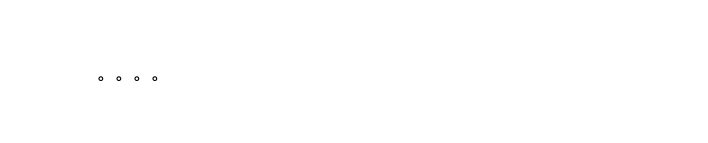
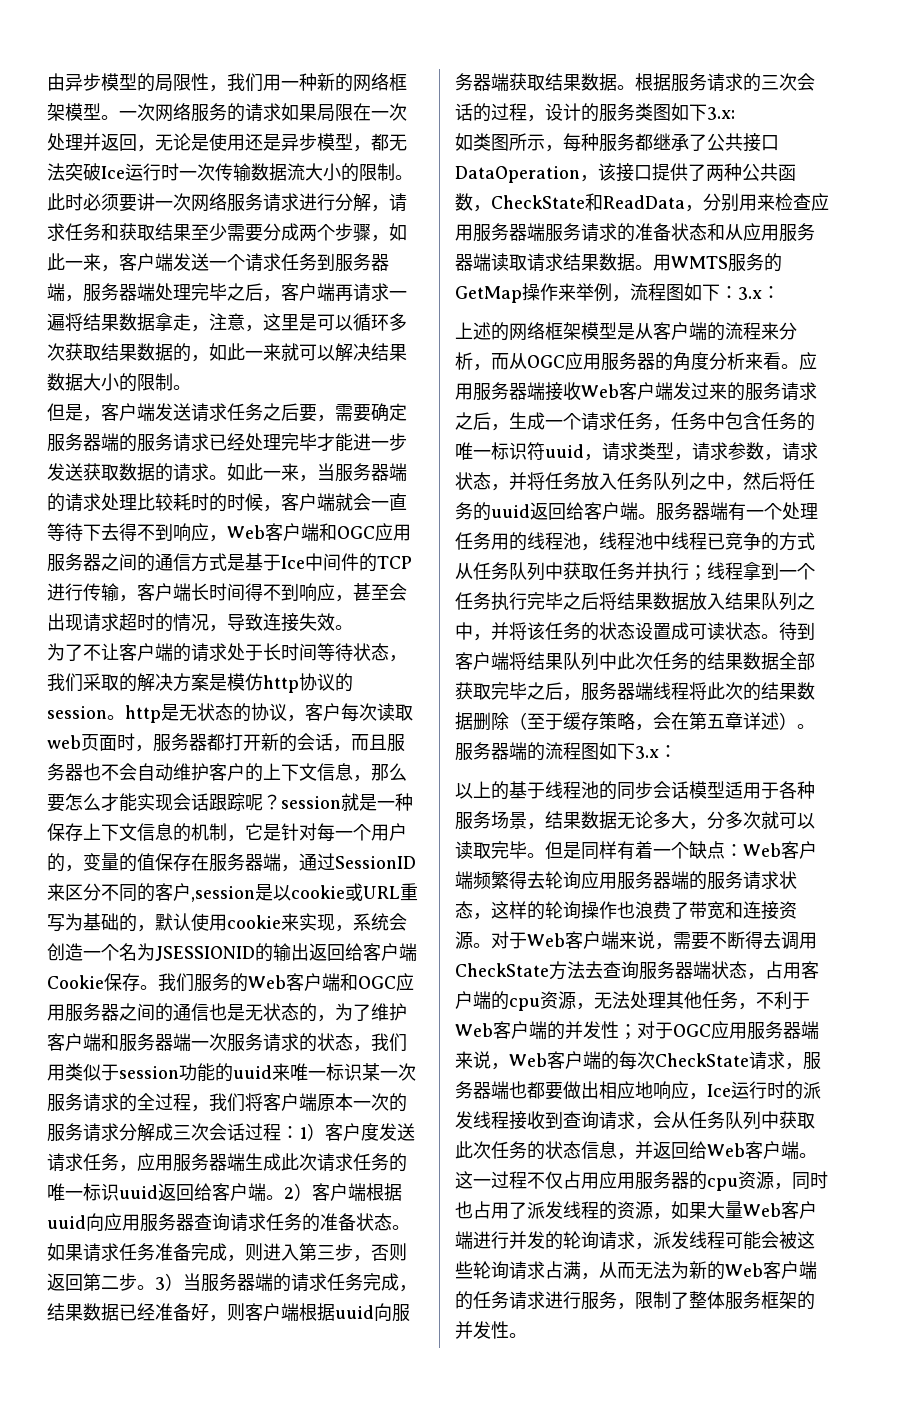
- 。。。。
+ 由异步模型的局限性，我们用一种新的网络框架模型。一次网络服务的请求如果局限在一次处理并返回，无论是使用还是异步模型，都无法突破Ice运行时一次传输数据流大小的限制。此时必须要讲一次网络服务请求进行分解，请求任务和获取结果至少需要分成两个步骤，如此一来，客户端发送一个请求任务到服务器端，服务器端处理完毕之后，客户端再请求一遍将结果数据拿走，注意，这里是可以循环多次获取结果数据的，如此一来就可以解决结果数据大小的限制。
+ 但是，客户端发送请求任务之后要，需要确定服务器端的服务请求已经处理完毕才能进一步发送获取数据的请求。如此一来，当服务器端的请求处理比较耗时的时候，客户端就会一直等待下去得不到响应，Web客户端和OGC应用服务器之间的通信方式是基于Ice中间件的TCP进行传输，客户端长时间得不到响应，甚至会出现请求超时的情况，导致连接失效。
+ 为了不让客户端的请求处于长时间等待状态，我们采取的解决方案是模仿http协议的session。http是无状态的协议，客户每次读取web页面时，服务器都打开新的会话，而且服务器也不会自动维护客户的上下文信息，那么要怎么才能实现会话跟踪呢？session就是一种保存上下文信息的机制，它是针对每一个用户的，变量的值保存在服务器端，通过SessionID来区分不同的客户,session是以cookie或URL重写为基础的，默认使用cookie来实现，系统会创造一个名为JSESSIONID的输出返回给客户端Cookie保存。我们服务的Web客户端和OGC应用服务器之间的通信也是无状态的，为了维护客户端和服务器端一次服务请求的状态，我们用类似于session功能的uuid来唯一标识某一次服务请求的全过程，我们将客户端原本一次的服务请求分解成三次会话过程：1）客户度发送请求任务，应用服务器端生成此次请求任务的唯一标识uuid返回给客户端。2）客户端根据uuid向应用服务器查询请求任务的准备状态。如果请求任务准备完成，则进入第三步，否则返回第二步。3）当服务器端的请求任务完成，结果数据已经准备好，则客户端根据uuid向服务器端获取结果数据。根据服务请求的三次会话的过程，设计的服务类图如下3.x:
+ 如类图所示，每种服务都继承了公共接口DataOperation，该接口提供了两种公共函数，CheckState和ReadData，分别用来检查应用服务器端服务请求的准备状态和从应用服务器端读取请求结果数据。用WMTS服务的GetMap操作来举例，流程图如下：3.x：
+ 上述的网络框架模型是从客户端的流程来分析，而从OGC应用服务器的角度分析来看。应用服务器端接收Web客户端发过来的服务请求之后，生成一个请求任务，任务中包含任务的唯一标识符uuid，请求类型，请求参数，请求状态，并将任务放入任务队列之中，然后将任务的uuid返回给客户端。服务器端有一个处理任务用的线程池，线程池中线程已竞争的方式从任务队列中获取任务并执行；线程拿到一个任务执行完毕之后将结果数据放入结果队列之中，并将该任务的状态设置成可读状态。待到客户端将结果队列中此次任务的结果数据全部获取完毕之后，服务器端线程将此次的结果数据删除（至于缓存策略，会在第五章详述）。服务器端的流程图如下3.x：
+ 以上的基于线程池的同步会话模型适用于各种服务场景，结果数据无论多大，分多次就可以读取完毕。但是同样有着一个缺点：Web客户端频繁得去轮询应用服务器端的服务请求状态，这样的轮询操作也浪费了带宽和连接资源。对于Web客户端来说，需要不断得去调用CheckState方法去查询服务器端状态，占用客户端的cpu资源，无法处理其他任务，不利于Web客户端的并发性；对于OGC应用服务器端来说，Web客户端的每次CheckState请求，服务器端也都要做出相应地响应，Ice运行时的派发线程接收到查询请求，会从任务队列中获取此次任务的状态信息，并返回给Web客户端。这一过程不仅占用应用服务器的cpu资源，同时也占用了派发线程的资源，如果大量Web客户端进行并发的轮询请求，派发线程可能会被这些轮询请求占满，从而无法为新的Web客户端的任务请求进行服务，限制了整体服务框架的并发性。

